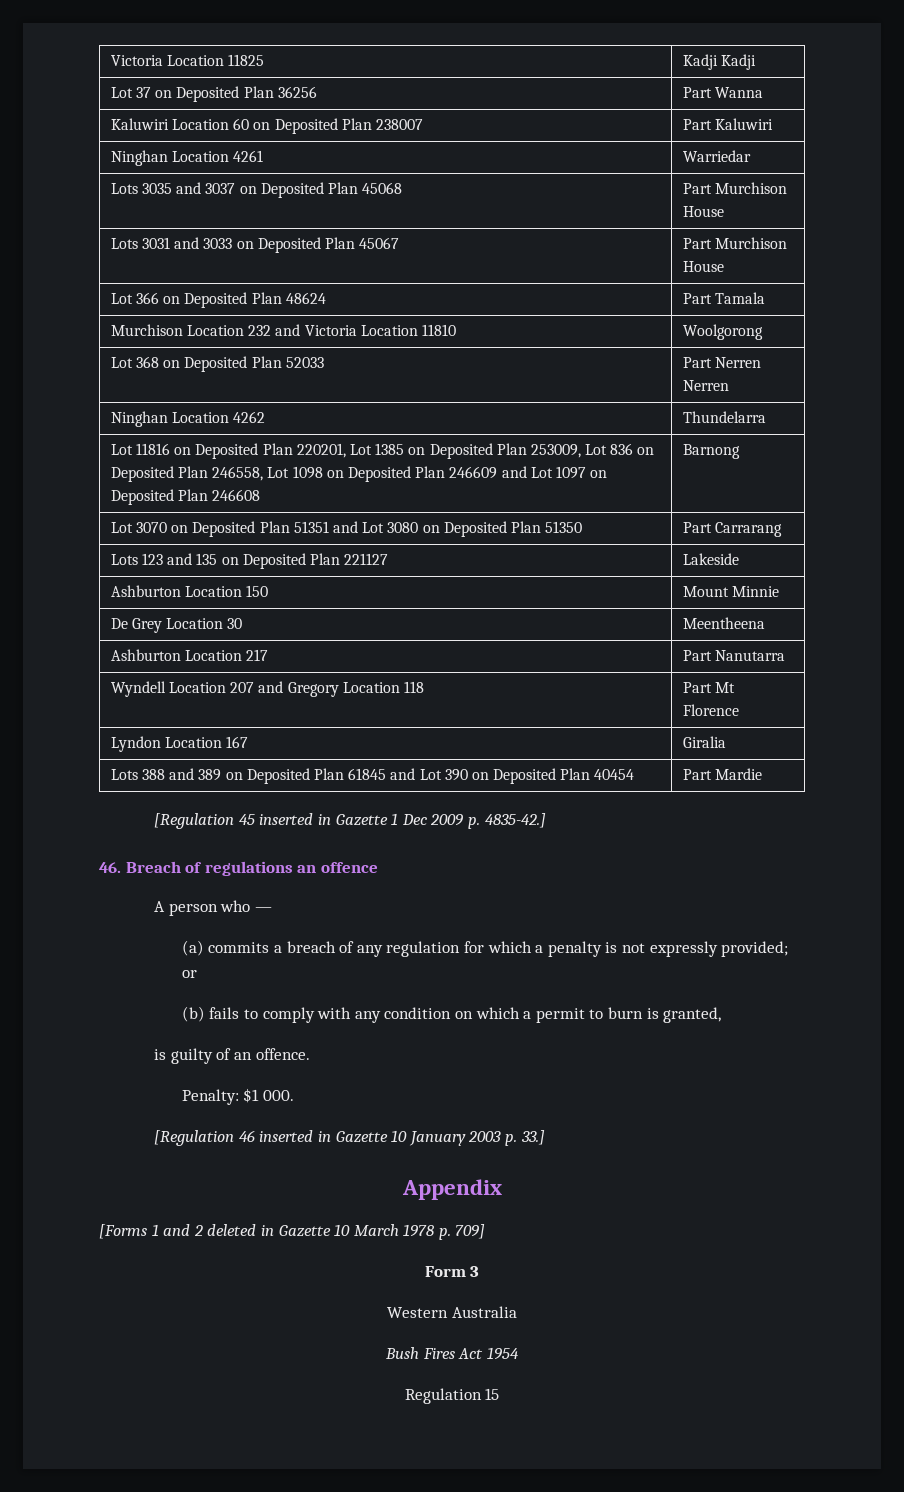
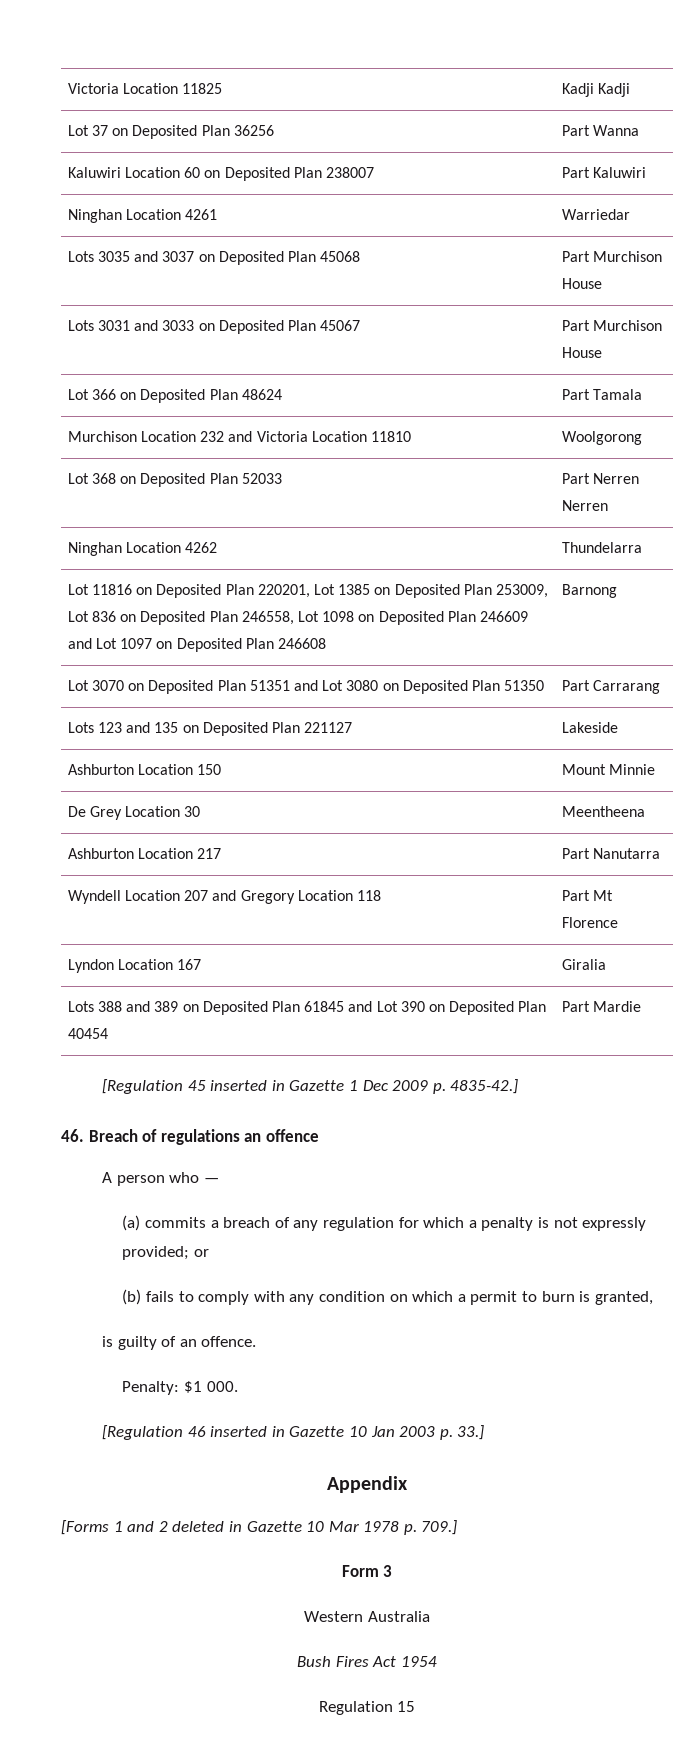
- [Regulation 46 inserted in Gazette 10 January 2003 p. 33.]
+ [Regulation 46 inserted in Gazette 10 Jan 2003 p. 33.]
- [Forms 1 and 2 deleted in Gazette 10 March 1978 p. 709]
+ [Forms 1 and 2 deleted in Gazette 10 Mar 1978 p. 709.]

